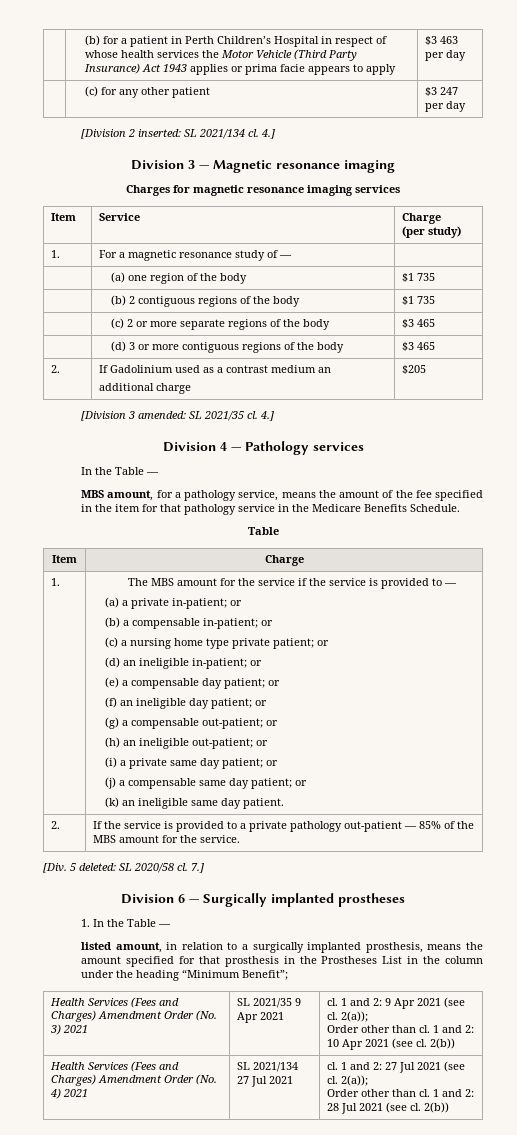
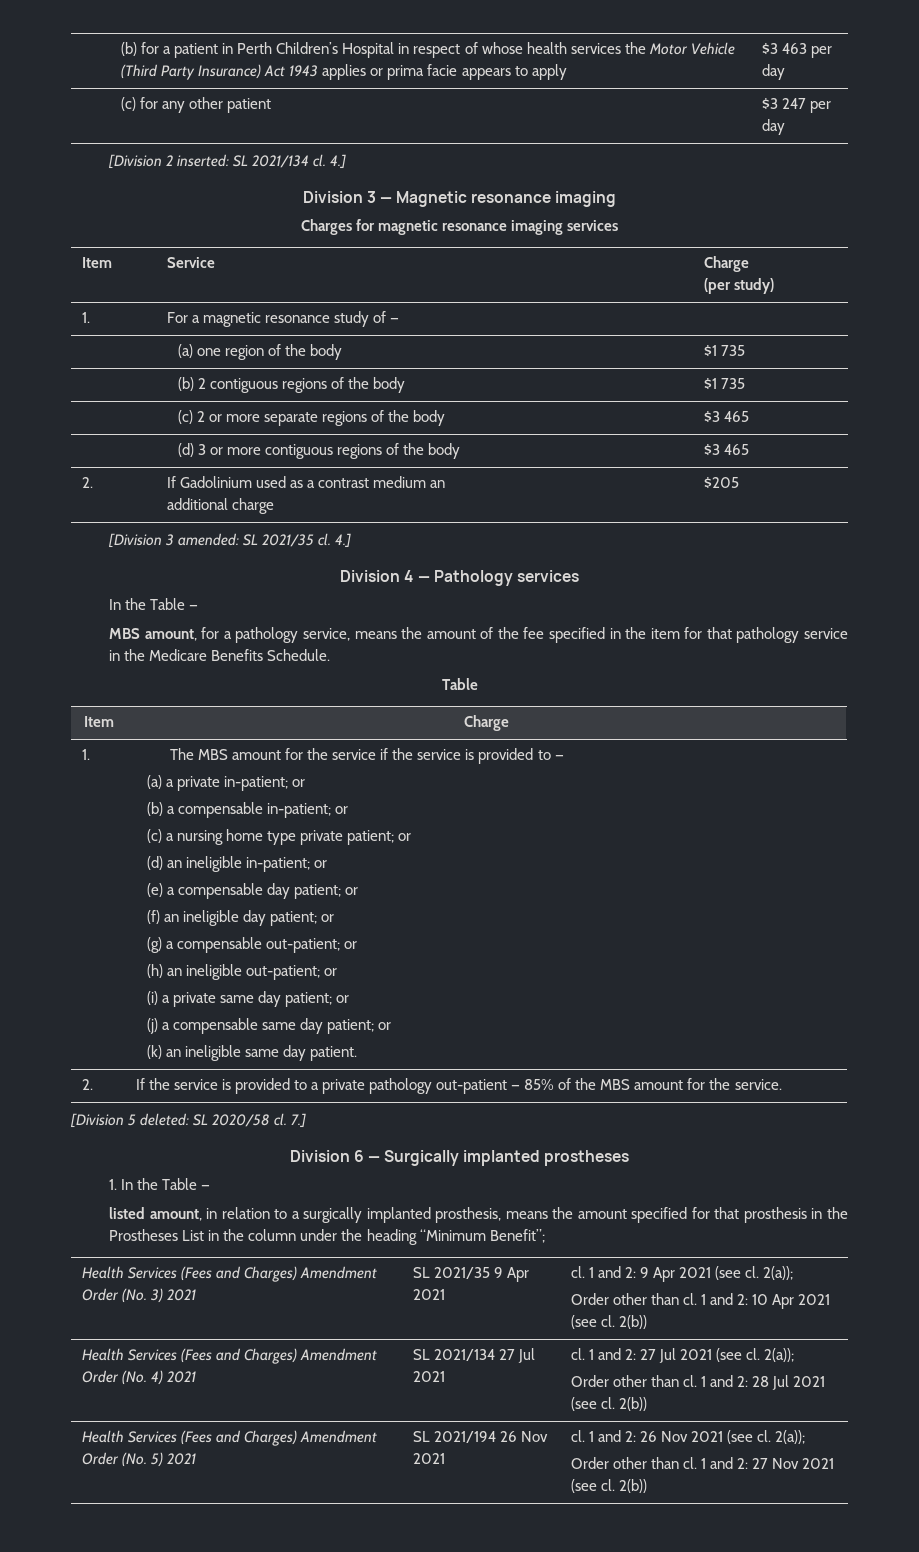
- [Div. 5 deleted: SL 2020/58 cl.
+ [Division 5 deleted: SL 2020/58 cl.
+ Health Services (Fees and Charges) Amendment Order (No. 5) 2021 | SL 2021/194 26 Nov 2021 | cl. 1 and 2: 26 Nov 2021 (see cl. 2(a));
+ Order other than cl. 1 and 2: 27 Nov 2021 (see cl. 2(b))

